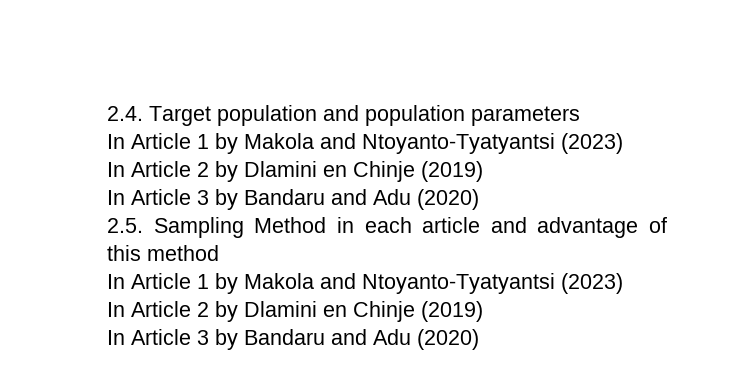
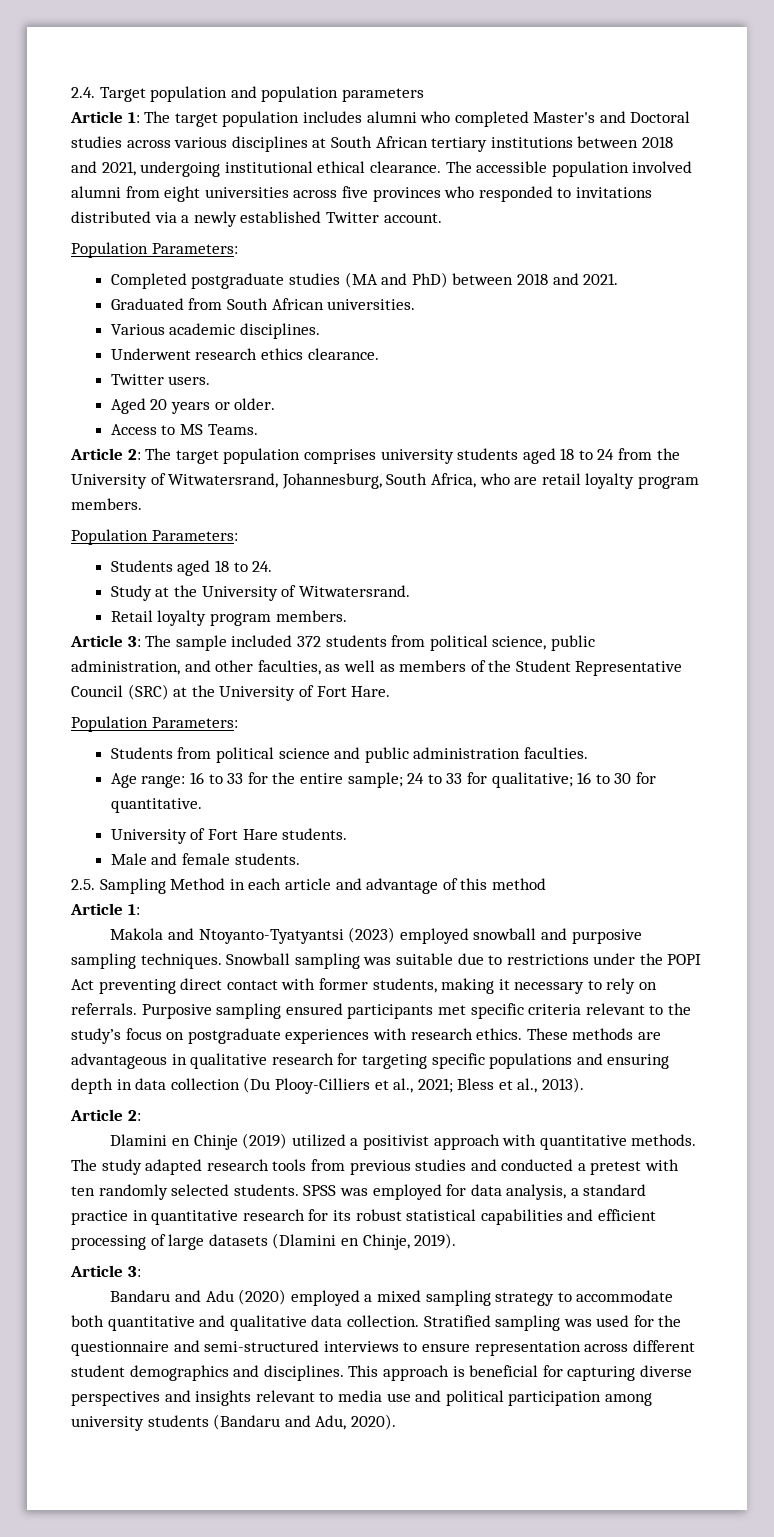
  2.4. Target population and population parameters
- In Article 1 by Makola and Ntoyanto-Tyatyantsi (2023)
- In Article 2 by Dlamini en Chinje (2019)
- In Article 3 by Bandaru and Adu (2020)
+ Article 1: The target population includes alumni who completed Master's and Doctoral studies across various disciplines at South African tertiary institutions between 2018 and 2021, undergoing institutional ethical clearance. The accessible population involved alumni from eight universities across five provinces who responded to invitations distributed via a newly established Twitter account.
+ Population Parameters:
+ Completed postgraduate studies (MA and PhD) between 2018 and 2021.
+ Graduated from South African universities.
+ Various academic disciplines.
+ Underwent research ethics clearance.
+ Twitter users.
+ Aged 20 years or older.
+ Access to MS Teams.
+ Article 2: The target population comprises university students aged 18 to 24 from the University of Witwatersrand, Johannesburg, South Africa, who are retail loyalty program members.
+ Population Parameters:
+ Students aged 18 to 24.
+ Study at the University of Witwatersrand.
+ Retail loyalty program members.
+ Article 3: The sample included 372 students from political science, public administration, and other faculties, as well as members of the Student Representative Council (SRC) at the University of Fort Hare.
+ Population Parameters:
+ Students from political science and public administration faculties.
+ Age range: 16 to 33 for the entire sample; 24 to 33 for qualitative; 16 to 30 for quantitative.
+ University of Fort Hare students.
+ Male and female students.
  2.5. Sampling Method in each article and advantage of this method
- In Article 1 by Makola and Ntoyanto-Tyatyantsi (2023)
- In Article 2 by Dlamini en Chinje (2019)
- In Article 3 by Bandaru and Adu (2020)
+ Article 1:
+ Makola and Ntoyanto-Tyatyantsi (2023) employed snowball and purposive sampling techniques. Snowball sampling was suitable due to restrictions under the POPI Act preventing direct contact with former students, making it necessary to rely on referrals. Purposive sampling ensured participants met specific criteria relevant to the study’s focus on postgraduate experiences with research ethics. These methods are advantageous in qualitative research for targeting specific populations and ensuring depth in data collection (Du Plooy-Cilliers et al., 2021; Bless et al., 2013).
+ Article 2:
+ Dlamini en Chinje (2019) utilized a positivist approach with quantitative methods. The study adapted research tools from previous studies and conducted a pretest with ten randomly selected students. SPSS was employed for data analysis, a standard practice in quantitative research for its robust statistical capabilities and efficient processing of large datasets (Dlamini en Chinje, 2019).
+ Article 3:
+ Bandaru and Adu (2020) employed a mixed sampling strategy to accommodate both quantitative and qualitative data collection. Stratified sampling was used for the questionnaire and semi-structured interviews to ensure representation across different student demographics and disciplines. This approach is beneficial for capturing diverse perspectives and insights relevant to media use and political participation among university students (Bandaru and Adu, 2020).

